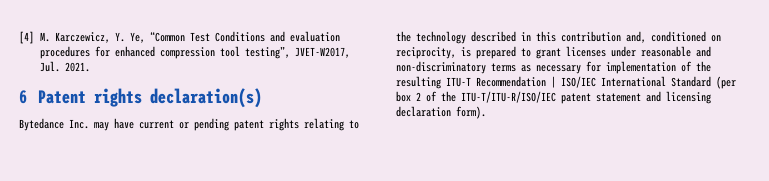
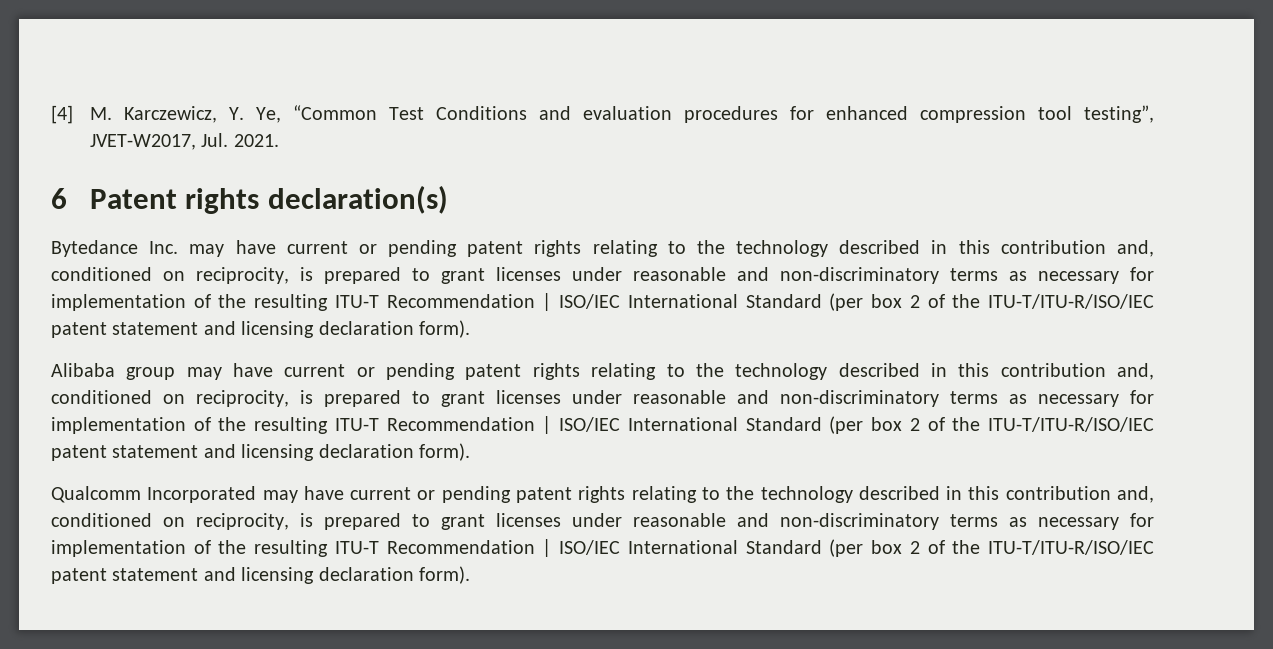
+ Alibaba group may have current or pending patent rights relating to the technology described in this contribution and, conditioned on reciprocity, is prepared to grant licenses under reasonable and non-discriminatory terms as necessary for implementation of the resulting ITU-T Recommendation | ISO/IEC International Standard (per box 2 of the ITU-T/ITU-R/ISO/IEC patent statement and licensing declaration form).
+ Qualcomm Incorporated may have current or pending patent rights relating to the technology described in this contribution and, conditioned on reciprocity, is prepared to grant licenses under reasonable and non-discriminatory terms as necessary for implementation of the resulting ITU-T Recommendation | ISO/IEC International Standard (per box 2 of the ITU-T/ITU-R/ISO/IEC patent statement and licensing declaration form).

